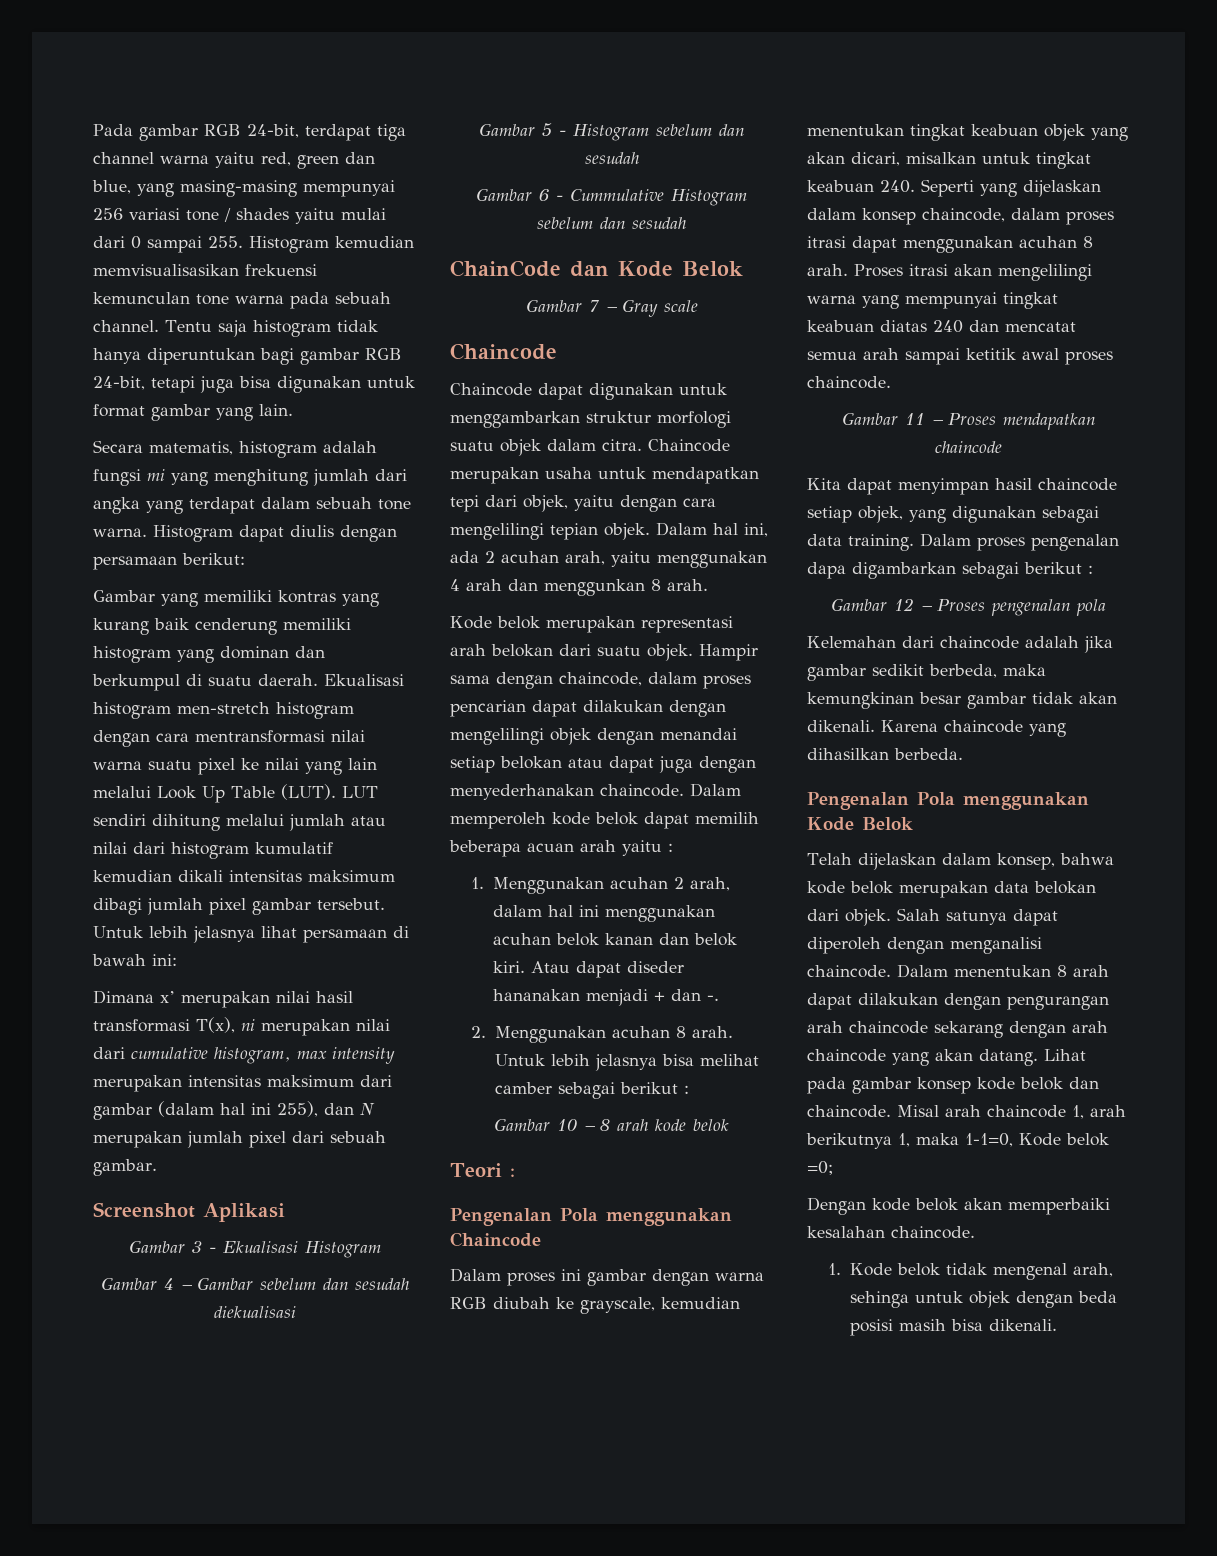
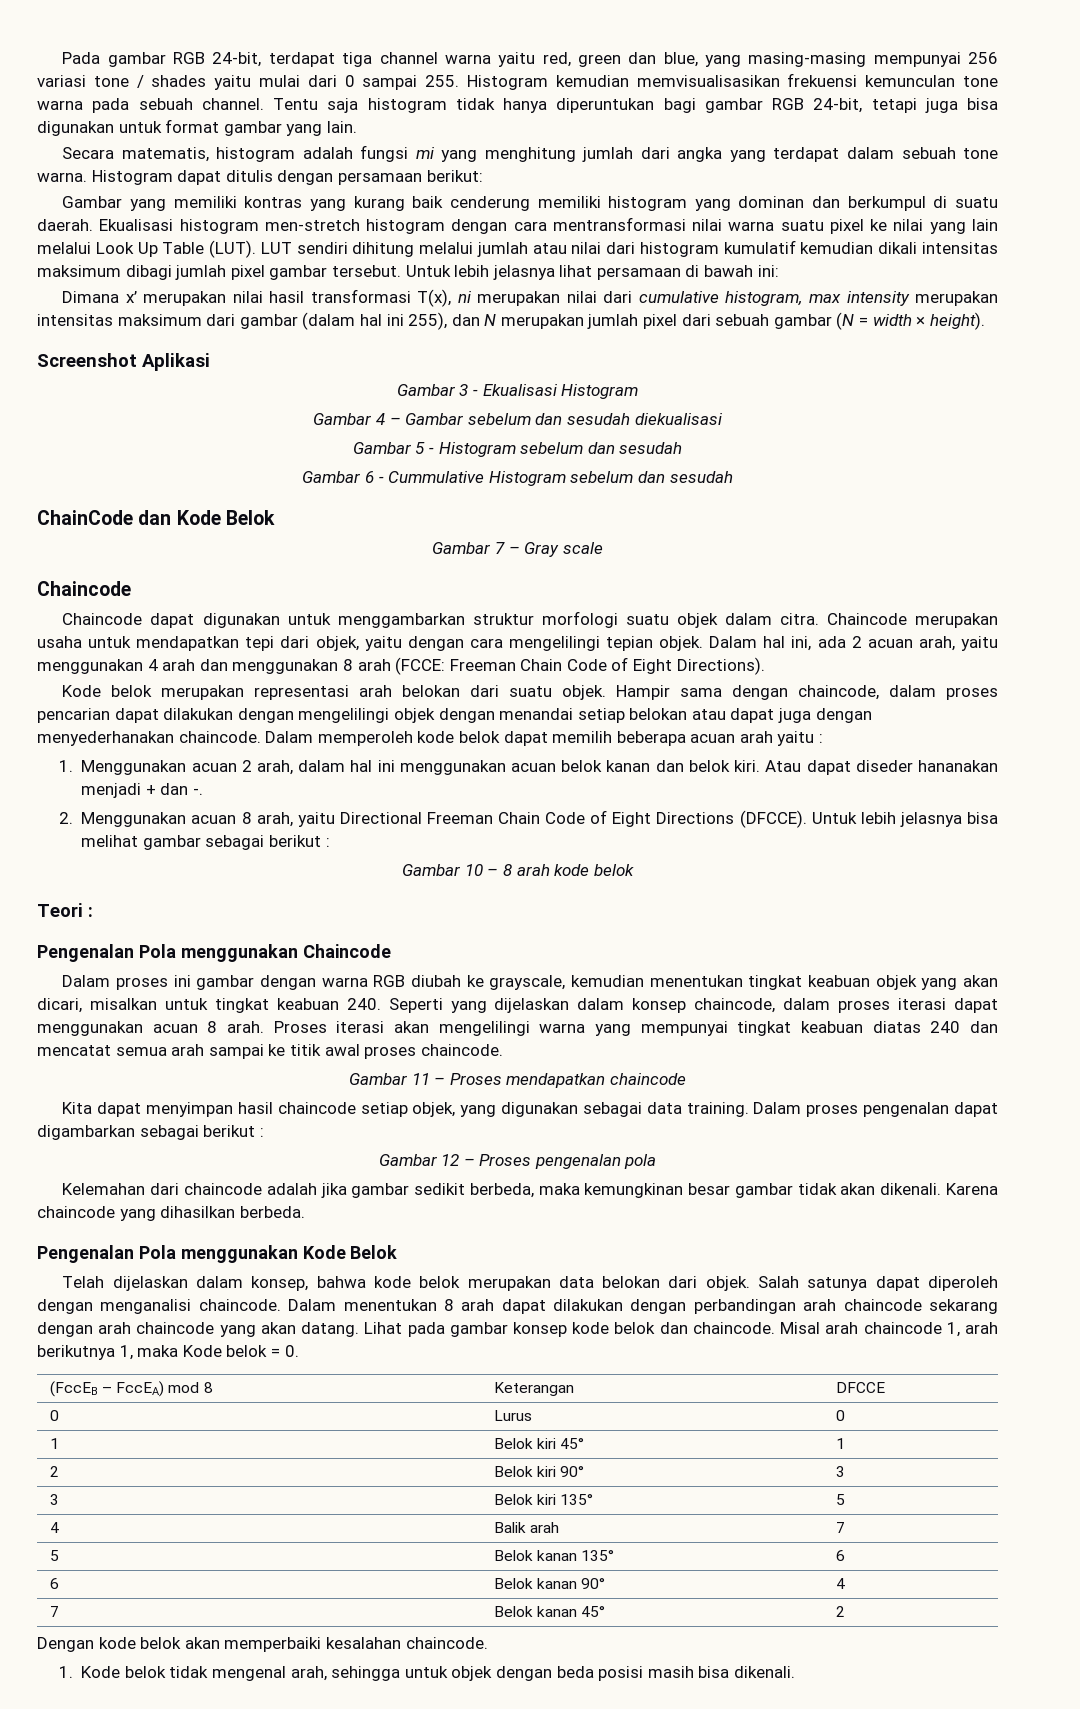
- Histogram dapat diulis dengan persamaan berikut:
+ Histogram dapat ditulis dengan persamaan berikut:
- Dimana x’ merupakan nilai hasil transformasi T(x), ni merupakan nilai dari cumulative histogram, max intensity merupakan intensitas maksimum dari gambar (dalam hal ini 255), dan N merupakan jumlah pixel dari sebuah gambar.
+ Dimana x’ merupakan nilai hasil transformasi T(x), ni merupakan nilai dari cumulative histogram, max intensity merupakan intensitas maksimum dari gambar (dalam hal ini 255), dan N merupakan jumlah pixel dari sebuah gambar (N = width × height).
- Dalam hal ini, ada 2 acuhan arah, yaitu menggunakan 4 arah dan menggunkan 8 arah.
+ Dalam hal ini, ada 2 acuan arah, yaitu menggunakan 4 arah dan menggunakan 8 arah (FCCE: Freeman Chain Code of Eight Directions).
- 1. Menggunakan acuhan 2 arah, dalam hal ini menggunakan acuhan belok kanan dan belok kiri.
+ 1. Menggunakan acuan 2 arah, dalam hal ini menggunakan acuan belok kanan dan belok kiri.
- 2. Menggunakan acuhan 8 arah.
+ 2. Menggunakan acuan 8 arah, yaitu Directional Freeman Chain Code of Eight Directions (DFCCE).
- Untuk lebih jelasnya bisa melihat camber sebagai berikut :
+ Untuk lebih jelasnya bisa melihat gambar sebagai berikut :
- Dalam proses ini gambar dengan warna RGB diubah ke grayscale, kemudian menentukan tingkat keabuan objek yang akan dicari, misalkan untuk tingkat keabuan 240. Seperti yang dijelaskan dalam konsep chaincode, dalam proses itrasi dapat menggunakan acuhan 8 arah.
+ Dalam proses ini gambar dengan warna RGB diubah ke grayscale, kemudian menentukan tingkat keabuan objek yang akan dicari, misalkan untuk tingkat keabuan 240. Seperti yang dijelaskan dalam konsep chaincode, dalam proses iterasi dapat menggunakan acuan 8 arah.
- Proses itrasi akan mengelilingi warna yang mempunyai tingkat keabuan diatas 240 dan mencatat semua arah sampai ketitik awal proses chaincode.
+ Proses iterasi akan mengelilingi warna yang mempunyai tingkat keabuan diatas 240 dan mencatat semua arah sampai ke titik awal proses chaincode.
- Dalam proses pengenalan dapa digambarkan sebagai berikut :
+ Dalam proses pengenalan dapat digambarkan sebagai berikut :
- Dalam menentukan 8 arah dapat dilakukan dengan pengurangan arah chaincode sekarang dengan arah chaincode yang akan datang.
+ Dalam menentukan 8 arah dapat dilakukan dengan perbandingan arah chaincode sekarang dengan arah chaincode yang akan datang.
- Misal arah chaincode 1, arah berikutnya 1, maka 1-1=0, Kode belok =0;
+ Misal arah chaincode 1, arah berikutnya 1, maka Kode belok = 0.
+ (FccEB – FccEA) mod 8 | Keterangan | DFCCE
+ 0 | Lurus | 0
+ 1 | Belok kiri 45° | 1
+ 2 | Belok kiri 90° | 3
+ 3 | Belok kiri 135° | 5
+ 4 | Balik arah | 7
+ 5 | Belok kanan 135° | 6
+ 6 | Belok kanan 90° | 4
+ 7 | Belok kanan 45° | 2
- 1. Kode belok tidak mengenal arah, sehinga untuk objek dengan beda posisi masih bisa dikenali.
+ 1. Kode belok tidak mengenal arah, sehingga untuk objek dengan beda posisi masih bisa dikenali.

